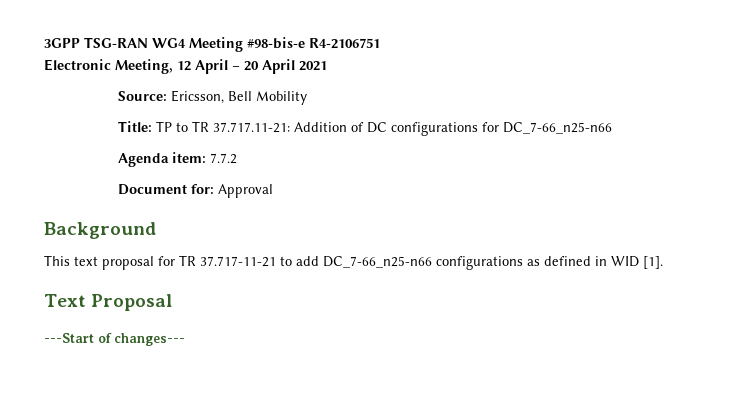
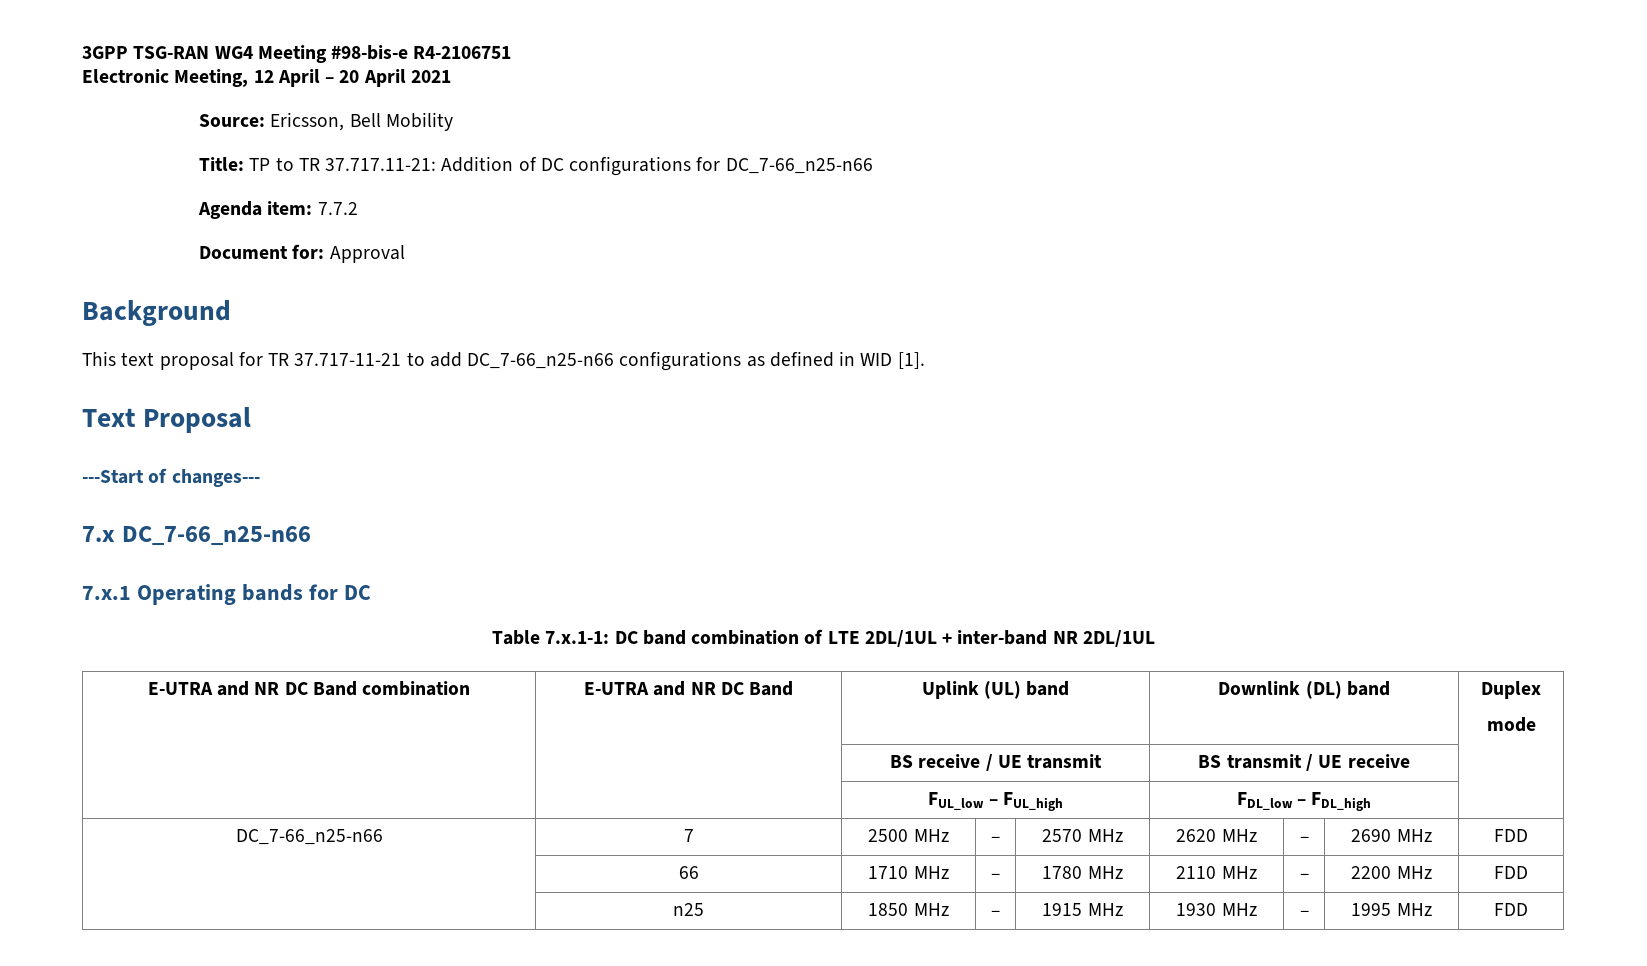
+ 7.x DC_7-66_n25-n66
+ 7.x.1 Operating bands for DC
+ Table 7.x.1-1: DC band combination of LTE 2DL/1UL + inter-band NR 2DL/1UL
+ E-UTRA and NR DC Band combination | E-UTRA and NR DC Band | Uplink (UL) band | Downlink (DL) band | Duplex
+ mode
+ | | BS receive / UE transmit | BS transmit / UE receive |
+ | | FUL_low – FUL_high | FDL_low – FDL_high |
+ DC_7-66_n25-n66 | 7 | 2500 MHz | – | 2570 MHz | 2620 MHz | – | 2690 MHz | FDD
+ | 66 | 1710 MHz | – | 1780 MHz | 2110 MHz | – | 2200 MHz | FDD
+ | n25 | 1850 MHz | – | 1915 MHz | 1930 MHz | – | 1995 MHz | FDD

